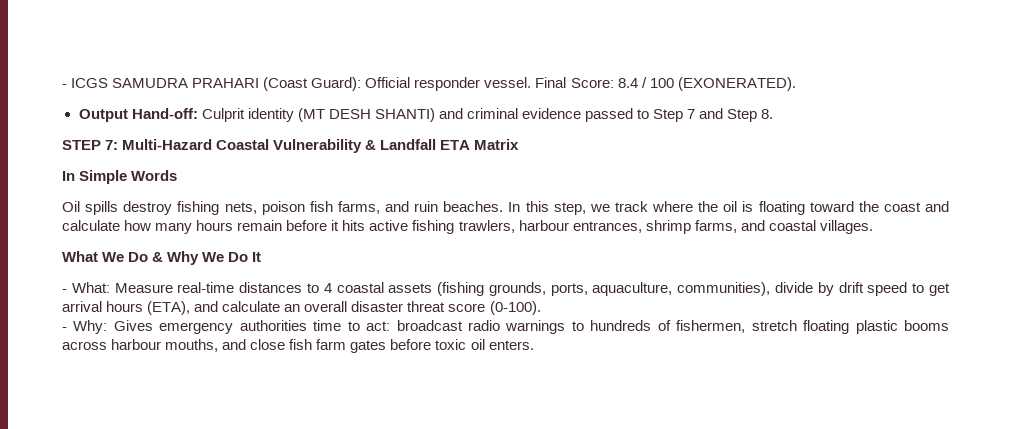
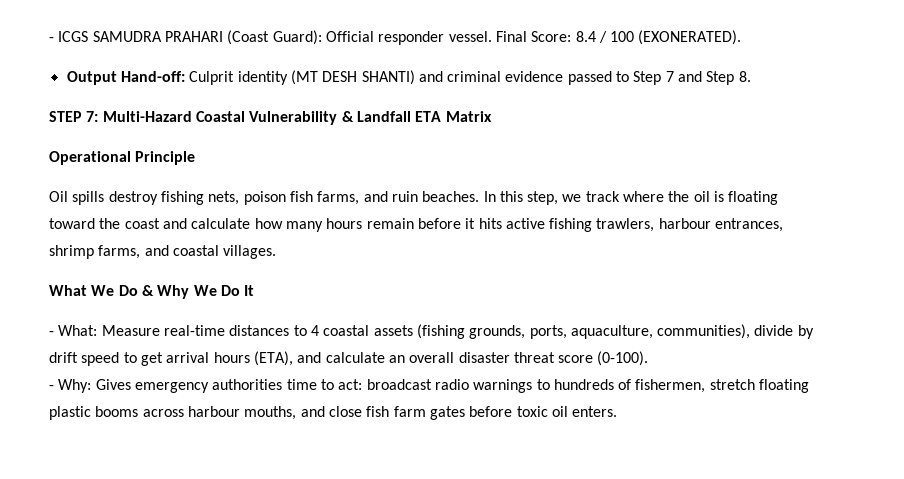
- In Simple Words
+ Operational Principle

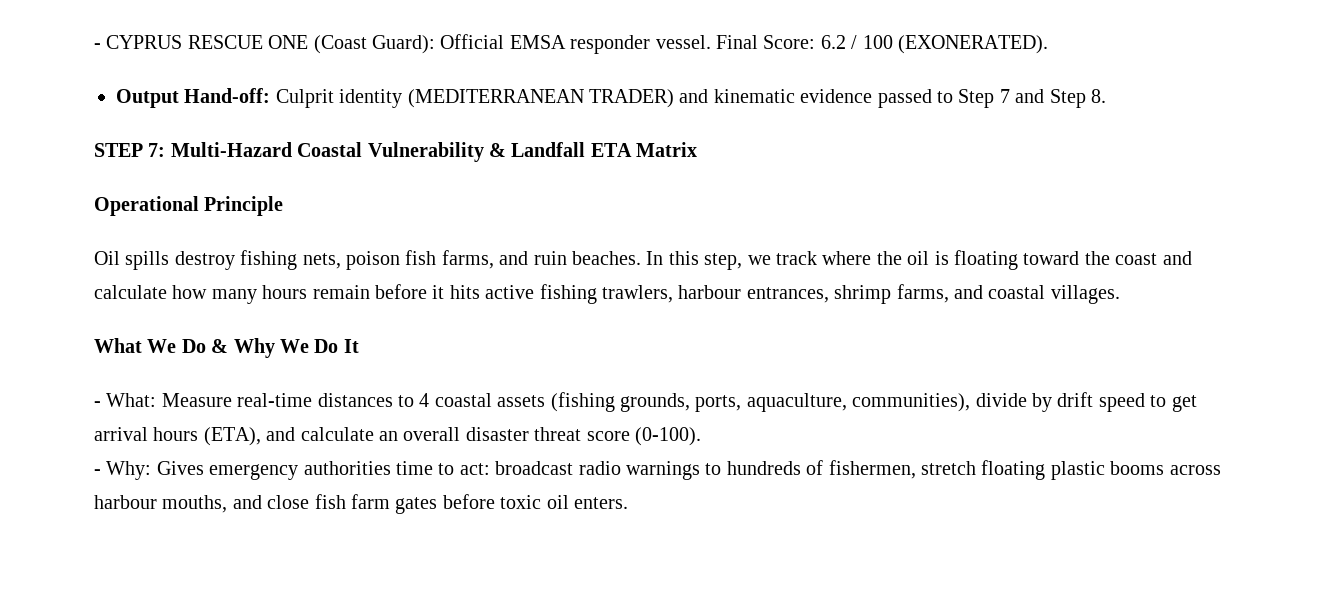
- - ICGS SAMUDRA PRAHARI (Coast Guard): Official responder vessel.
+ - CYPRUS RESCUE ONE (Coast Guard): Official EMSA responder vessel.
- Final Score: 8.4 / 100 (EXONERATED).
+ Final Score: 6.2 / 100 (EXONERATED).
- Output Hand-off: Culprit identity (MT DESH SHANTI) and criminal evidence passed to Step 7 and Step 8.
+ Output Hand-off: Culprit identity (MEDITERRANEAN TRADER) and kinematic evidence passed to Step 7 and Step 8.

